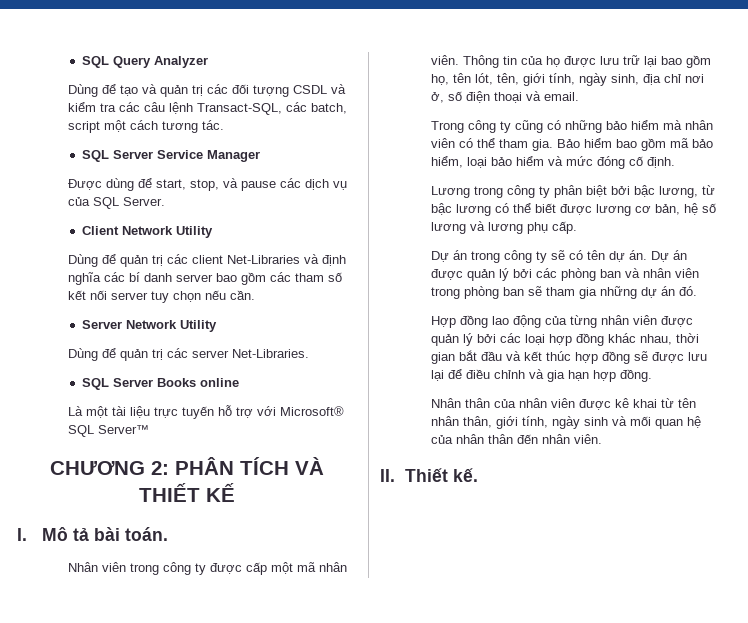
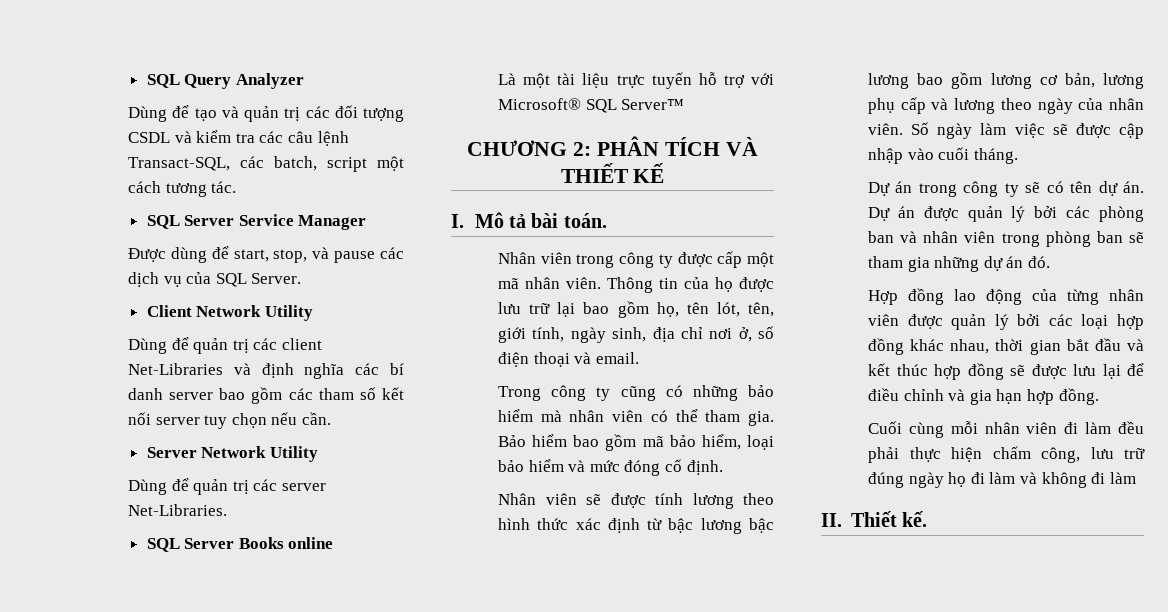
- Lương trong công ty phân biệt bởi bậc lương, từ bậc lương có thể biết được lương cơ bản, hệ số lương và lương phụ cấp.
+ Nhân viên sẽ được tính lương theo hình thức xác định từ bậc lương bậc lương bao gồm lương cơ bản, lương phụ cấp và lương theo ngày của nhân viên. Số ngày làm việc sẽ được cập nhập vào cuối tháng.
- Nhân thân của nhân viên được kê khai từ tên nhân thân, giới tính, ngày sinh và mối quan hệ của nhân thân đến nhân viên.
+ Cuối cùng mỗi nhân viên đi làm đều phải thực hiện chấm công, lưu trữ đúng ngày họ đi làm và không đi làm

